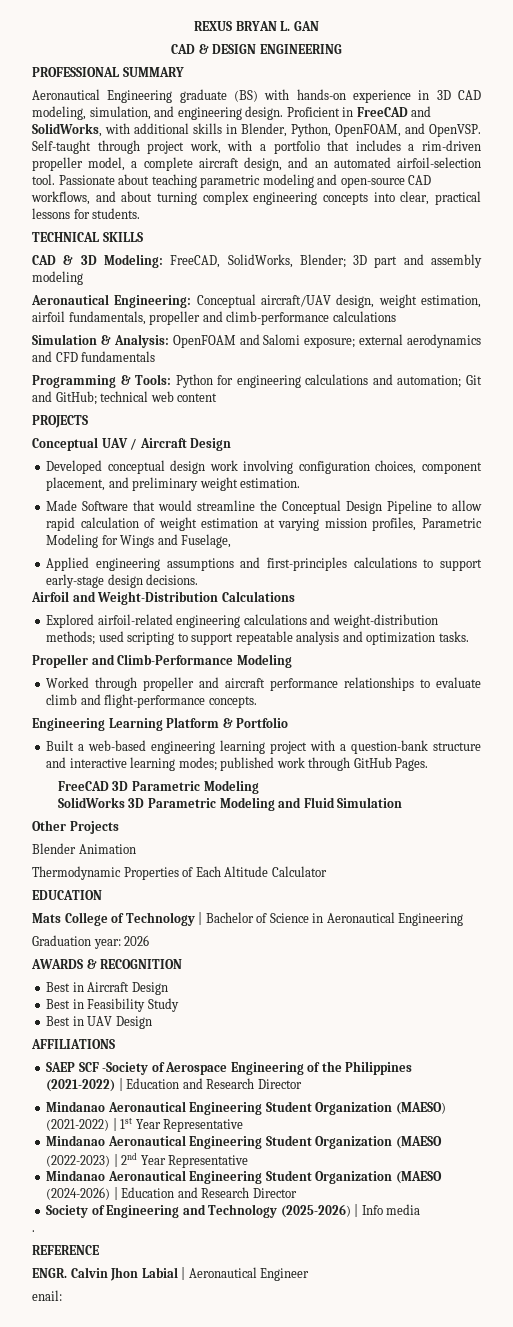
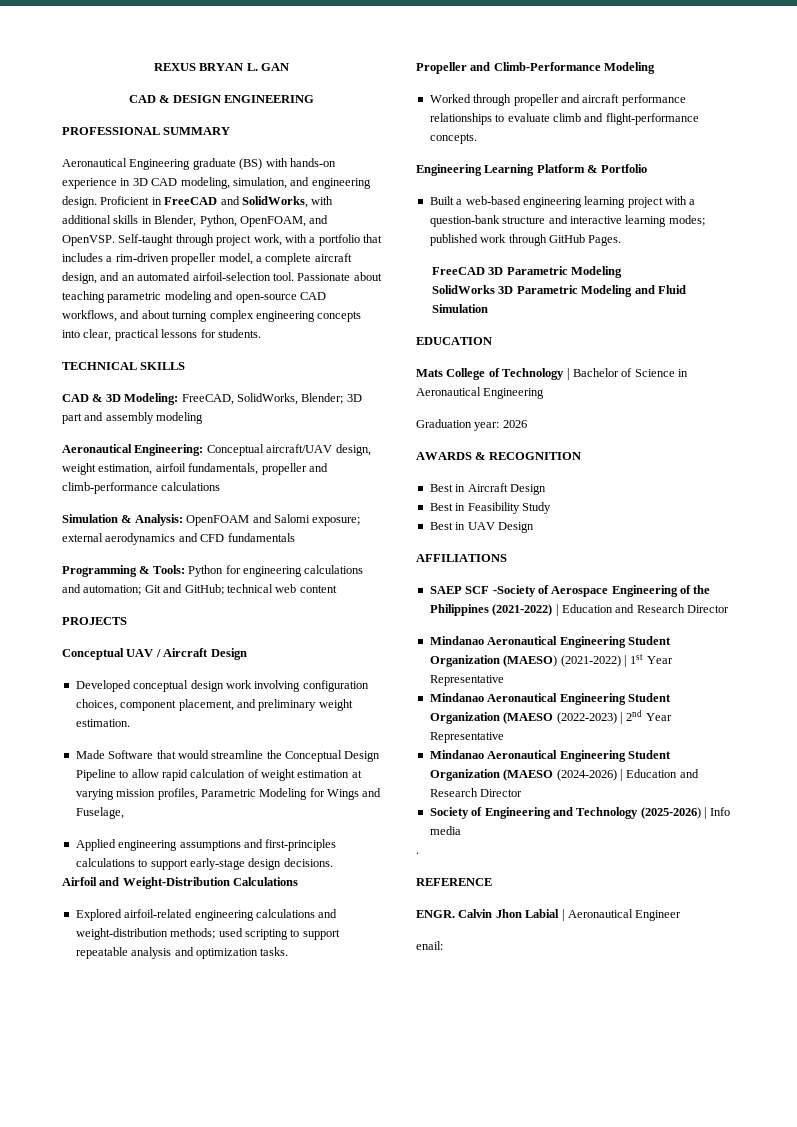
- Other Projects
- Blender Animation
- Thermodynamic Properties of Each Altitude Calculator

